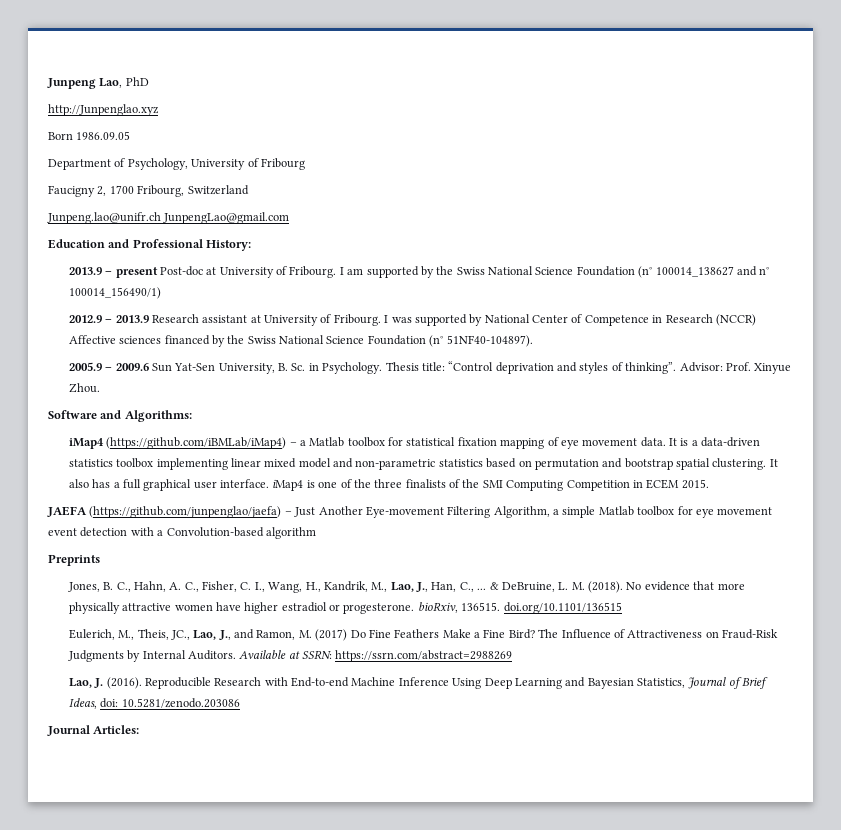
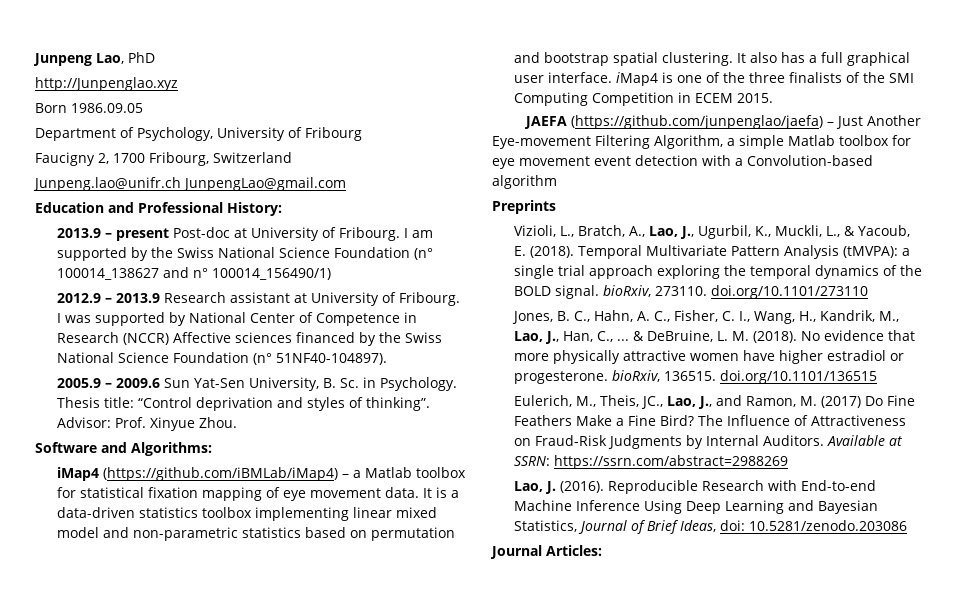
+ Vizioli, L., Bratch, A., Lao, J., Ugurbil, K., Muckli, L., & Yacoub, E. (2018). Temporal Multivariate Pattern Analysis (tMVPA): a single trial approach exploring the temporal dynamics of the BOLD signal. bioRxiv, 273110. doi.org/10.1101/273110

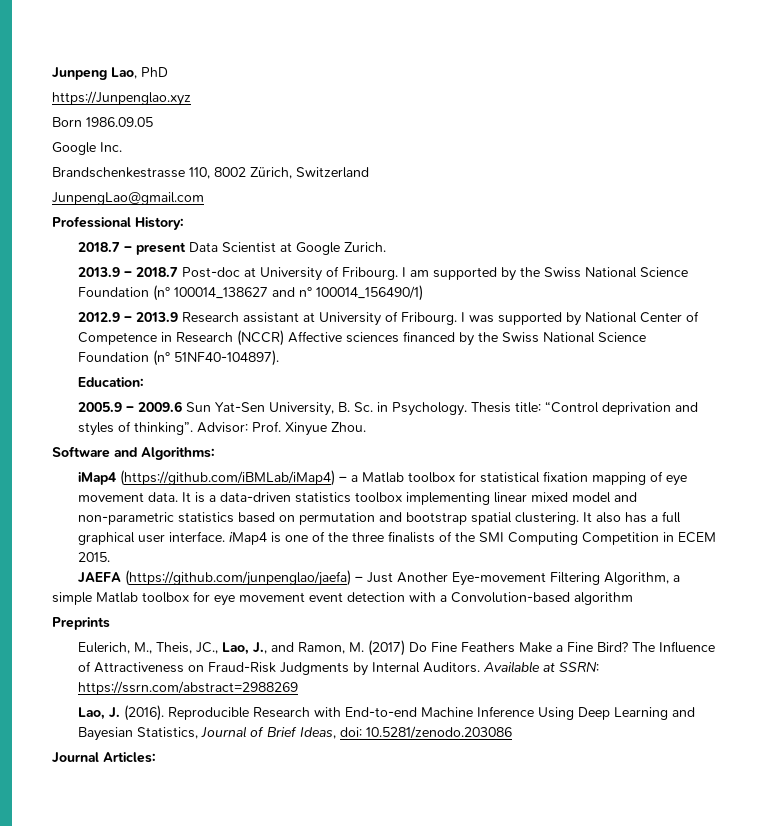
- http://Junpenglao.xyz
+ https://Junpenglao.xyz
- Department of Psychology, University of Fribourg
- Faucigny 2, 1700 Fribourg, Switzerland
+ Google Inc.
+ Brandschenkestrasse 110, 8002 Zürich, Switzerland
- Junpeng.lao@unifr.ch JunpengLao@gmail.com
+ JunpengLao@gmail.com
- Education and Professional History:
+ Professional History:
+ 2018.7 – present Data Scientist at Google Zurich.
- 2013.9 – present Post-doc at University of Fribourg.
+ 2013.9 – 2018.7 Post-doc at University of Fribourg.
+ Education:
- Vizioli, L., Bratch, A., Lao, J., Ugurbil, K., Muckli, L., & Yacoub, E. (2018). Temporal Multivariate Pattern Analysis (tMVPA): a single trial approach exploring the temporal dynamics of the BOLD signal. bioRxiv, 273110. doi.org/10.1101/273110
- Jones, B. C., Hahn, A. C., Fisher, C. I., Wang, H., Kandrik, M., Lao, J., Han, C., ... & DeBruine, L. M. (2018). No evidence that more physically attractive women have higher estradiol or progesterone. bioRxiv, 136515. doi.org/10.1101/136515

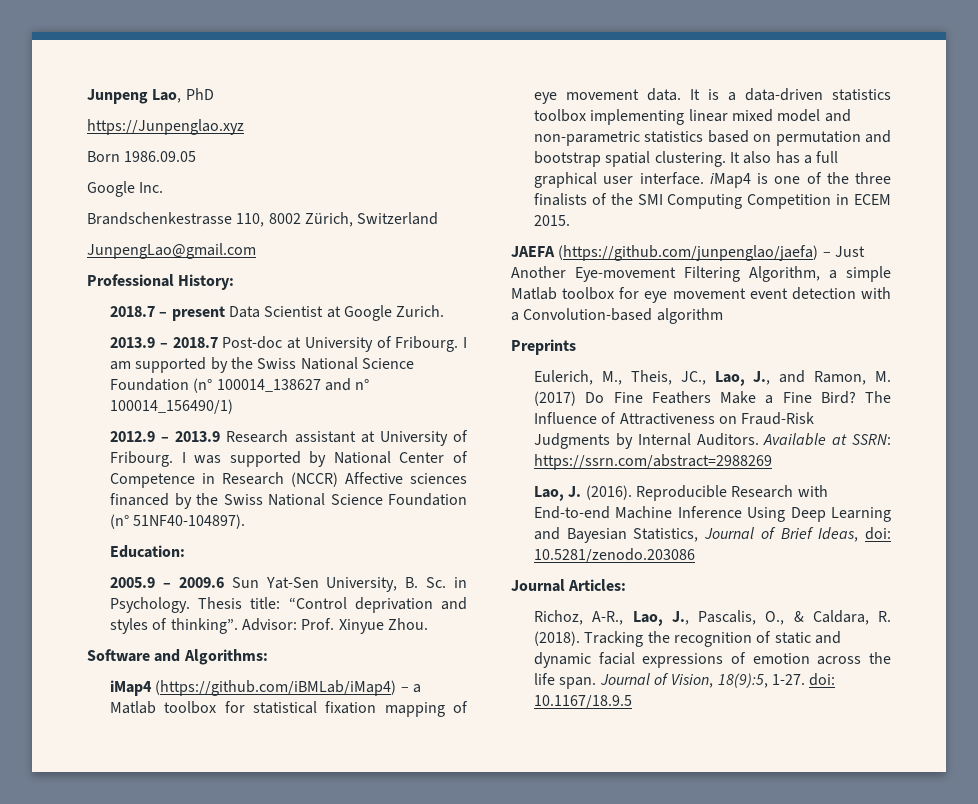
+ Richoz, A-R., Lao, J., Pascalis, O., & Caldara, R. (2018). Tracking the recognition of static and dynamic facial expressions of emotion across the life span. Journal of Vision, 18(9):5, 1-27. doi: 10.1167/18.9.5

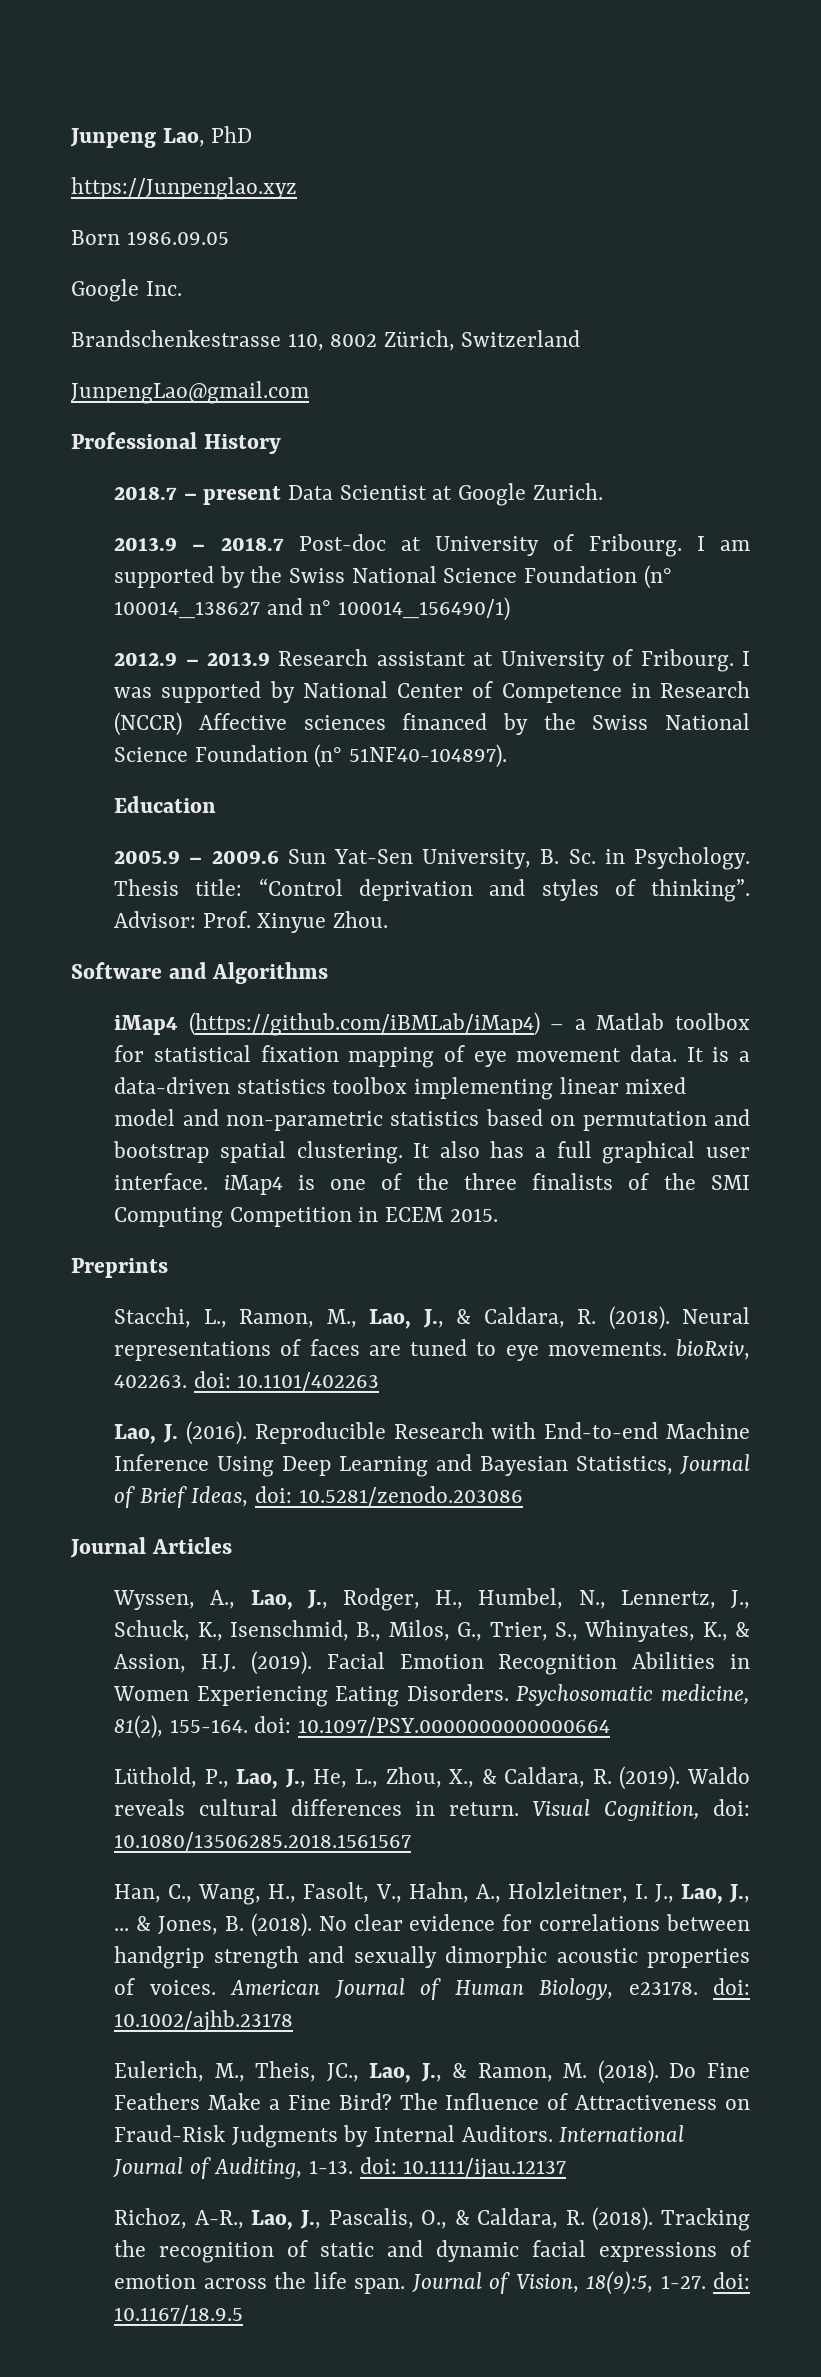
- Professional History:
+ Professional History
- Education:
+ Education
- Software and Algorithms:
+ Software and Algorithms
- JAEFA (https://github.com/junpenglao/jaefa) – Just Another Eye-movement Filtering Algorithm, a simple Matlab toolbox for eye movement event detection with a Convolution-based algorithm
  Preprints
- Eulerich, M., Theis, JC., Lao, J., and Ramon, M. (2017) Do Fine Feathers Make a Fine Bird? The Influence of Attractiveness on Fraud-Risk Judgments by Internal Auditors. Available at SSRN: https://ssrn.com/abstract=2988269
+ Stacchi, L., Ramon, M., Lao, J., & Caldara, R. (2018). Neural representations of faces are tuned to eye movements. bioRxiv, 402263. doi: 10.1101/402263
- Journal Articles:
+ Journal Articles
+ Wyssen, A., Lao, J., Rodger, H., Humbel, N., Lennertz, J., Schuck, K., Isenschmid, B., Milos, G., Trier, S., Whinyates, K., & Assion, H.J. (2019). Facial Emotion Recognition Abilities in Women Experiencing Eating Disorders. Psychosomatic medicine, 81(2), 155-164. doi: 10.1097/PSY.0000000000000664
+ Lüthold, P., Lao, J., He, L., Zhou, X., & Caldara, R. (2019). Waldo reveals cultural differences in return. Visual Cognition, doi: 10.1080/13506285.2018.1561567
+ Han, C., Wang, H., Fasolt, V., Hahn, A., Holzleitner, I. J., Lao, J., ... & Jones, B. (2018). No clear evidence for correlations between handgrip strength and sexually dimorphic acoustic properties of voices. American Journal of Human Biology, e23178. doi: 10.1002/ajhb.23178
+ Eulerich, M., Theis, JC., Lao, J., & Ramon, M. (2018). Do Fine Feathers Make a Fine Bird? The Influence of Attractiveness on Fraud-Risk Judgments by Internal Auditors. International Journal of Auditing, 1-13. doi: 10.1111/ijau.12137

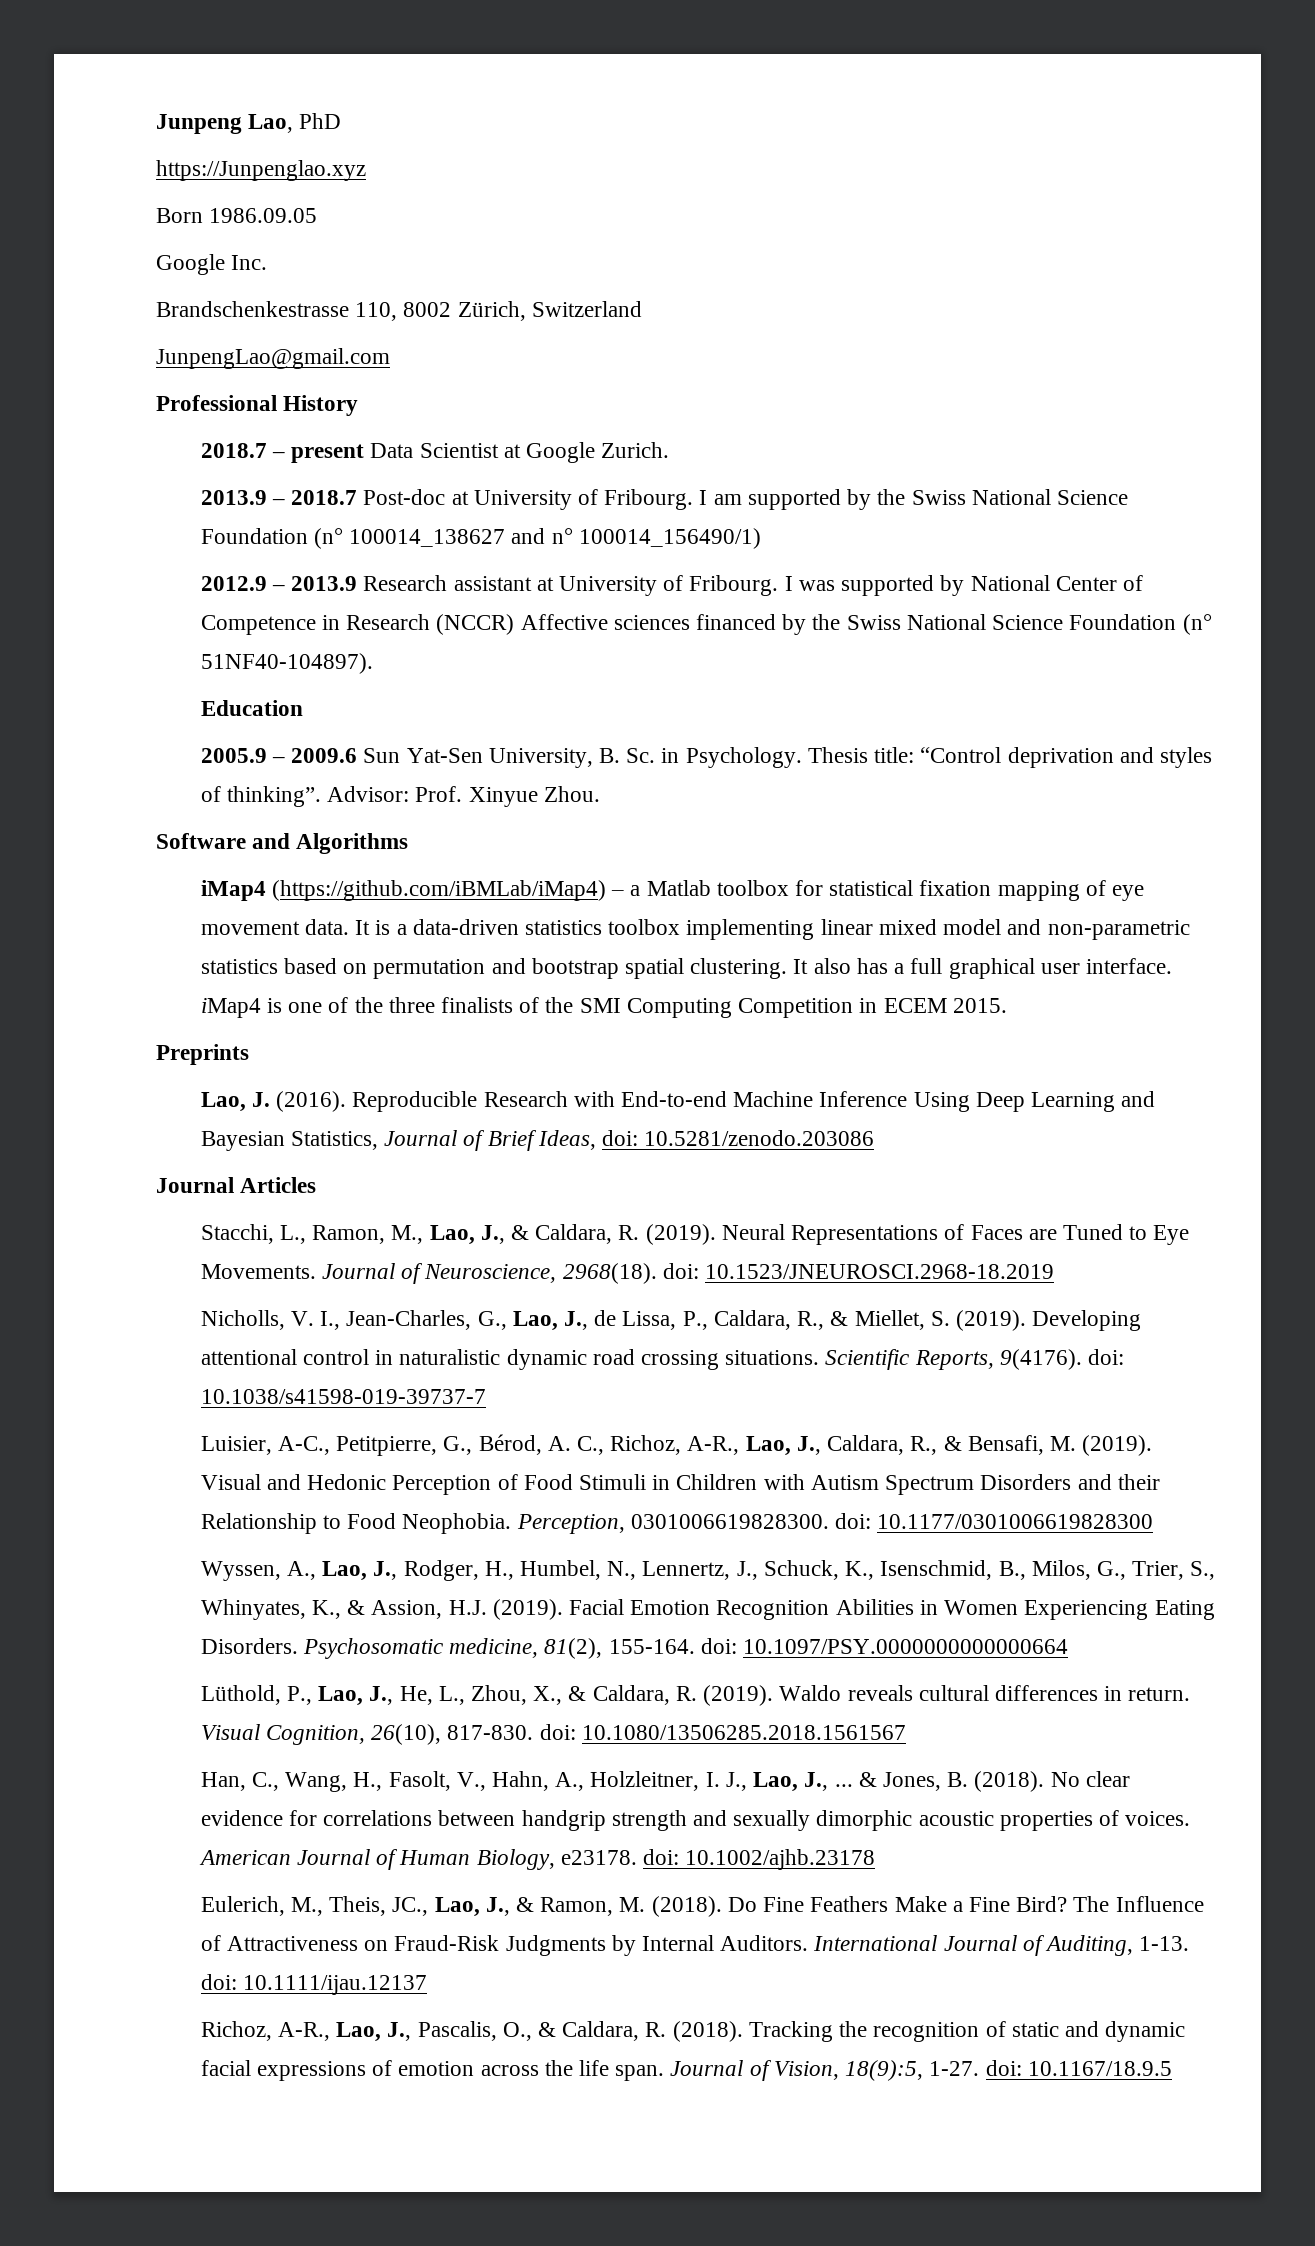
- Stacchi, L., Ramon, M., Lao, J., & Caldara, R. (2018). Neural representations of faces are tuned to eye movements. bioRxiv, 402263. doi: 10.1101/402263
+ Stacchi, L., Ramon, M., Lao, J., & Caldara, R. (2019). Neural Representations of Faces are Tuned to Eye Movements. Journal of Neuroscience, 2968(18). doi: 10.1523/JNEUROSCI.2968-18.2019
+ Nicholls, V. I., Jean-Charles, G., Lao, J., de Lissa, P., Caldara, R., & Miellet, S. (2019). Developing attentional control in naturalistic dynamic road crossing situations. Scientific Reports, 9(4176). doi: 10.1038/s41598-019-39737-7
+ Luisier, A-C., Petitpierre, G., Bérod, A. C., Richoz, A-R., Lao, J., Caldara, R., & Bensafi, M. (2019). Visual and Hedonic Perception of Food Stimuli in Children with Autism Spectrum Disorders and their Relationship to Food Neophobia. Perception, 0301006619828300. doi: 10.1177/0301006619828300
- Visual Cognition, doi: 10.1080/13506285.2018.1561567
+ Visual Cognition, 26(10), 817-830. doi: 10.1080/13506285.2018.1561567

